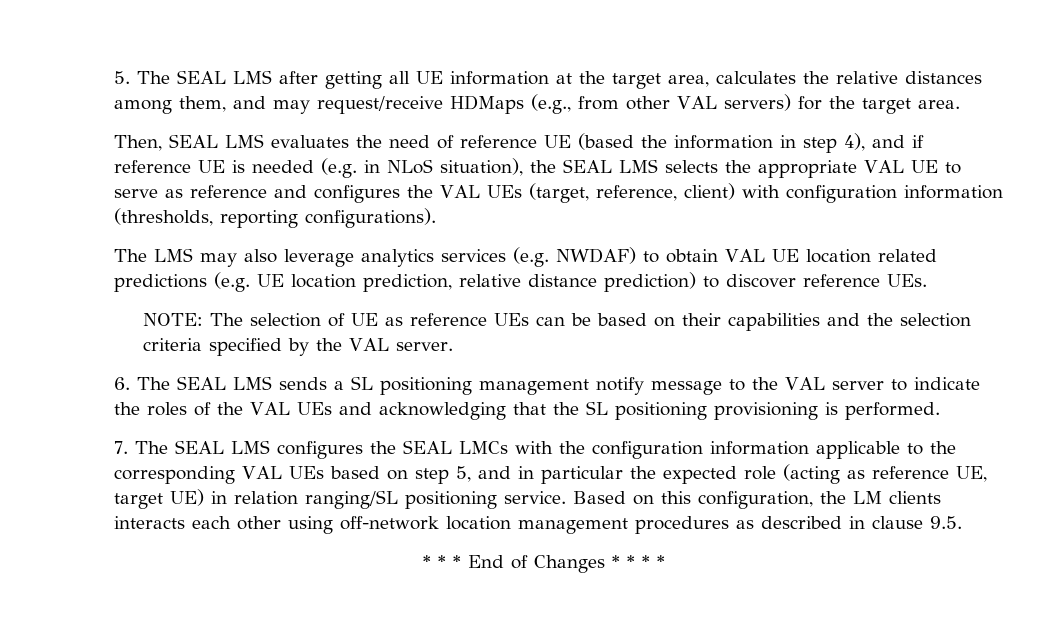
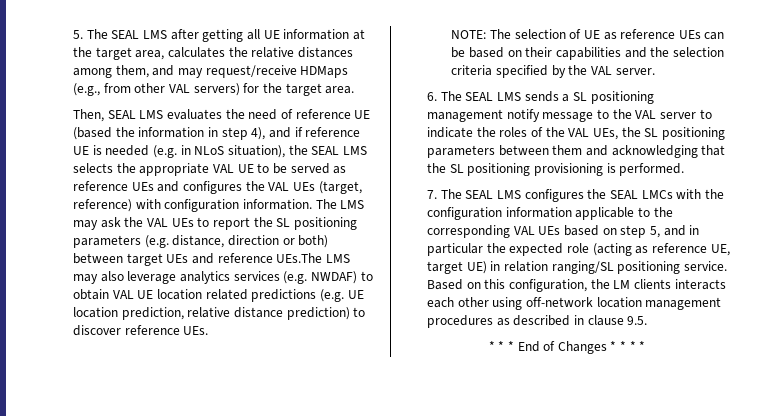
- Then, SEAL LMS evaluates the need of reference UE (based the information in step 4), and if reference UE is needed (e.g. in NLoS situation), the SEAL LMS selects the appropriate VAL UE to serve as reference and configures the VAL UEs (target, reference, client) with configuration information (thresholds, reporting configurations).
- The LMS may also leverage analytics services (e.g. NWDAF) to obtain VAL UE location related predictions (e.g. UE location prediction, relative distance prediction) to discover reference UEs.
+ Then, SEAL LMS evaluates the need of reference UE (based the information in step 4), and if reference UE is needed (e.g. in NLoS situation), the SEAL LMS selects the appropriate VAL UE to be served as reference UEs and configures the VAL UEs (target, reference) with configuration information. The LMS may ask the VAL UEs to report the SL positioning parameters (e.g. distance, direction or both) between target UEs and reference UEs.The LMS may also leverage analytics services (e.g. NWDAF) to obtain VAL UE location related predictions (e.g. UE location prediction, relative distance prediction) to discover reference UEs.
- 6. The SEAL LMS sends a SL positioning management notify message to the VAL server to indicate the roles of the VAL UEs and acknowledging that the SL positioning provisioning is performed.
+ 6. The SEAL LMS sends a SL positioning management notify message to the VAL server to indicate the roles of the VAL UEs, the SL positioning parameters between them and acknowledging that the SL positioning provisioning is performed.

